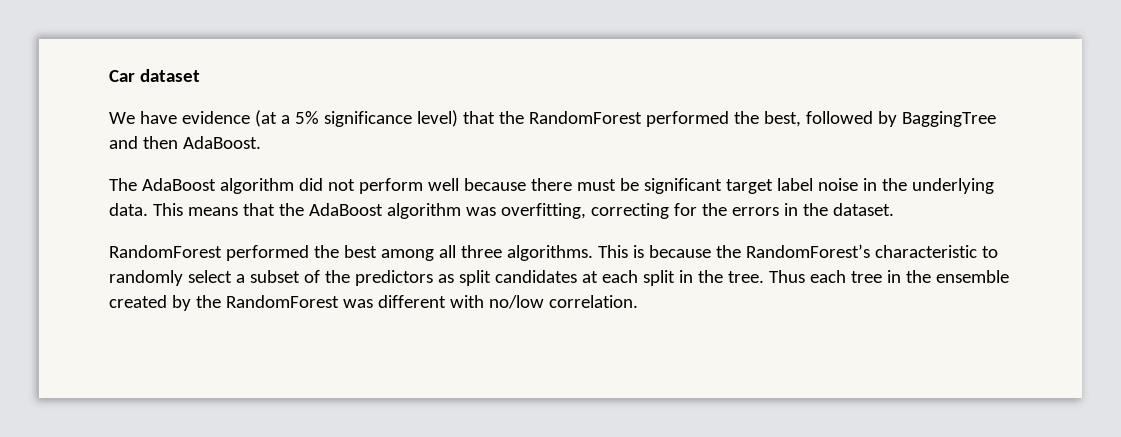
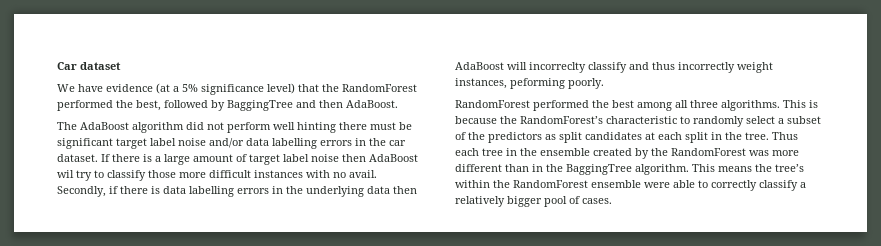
- The AdaBoost algorithm did not perform well because there must be significant target label noise in the underlying data. This means that the AdaBoost algorithm was overfitting, correcting for the errors in the dataset.
+ The AdaBoost algorithm did not perform well hinting there must be significant target label noise and/or data labelling errors in the car dataset. If there is a large amount of target label noise then AdaBoost wil try to classify those more difficult instances with no avail. Secondly, if there is data labelling errors in the underlying data then AdaBoost will incorreclty classify and thus incorrectly weight instances, peforming poorly.
- Thus each tree in the ensemble created by the RandomForest was different with no/low correlation.
+ Thus each tree in the ensemble created by the RandomForest was more different than in the BaggingTree algorithm. This means the tree’s within the RandomForest ensemble were able to correctly classify a relatively bigger pool of cases.

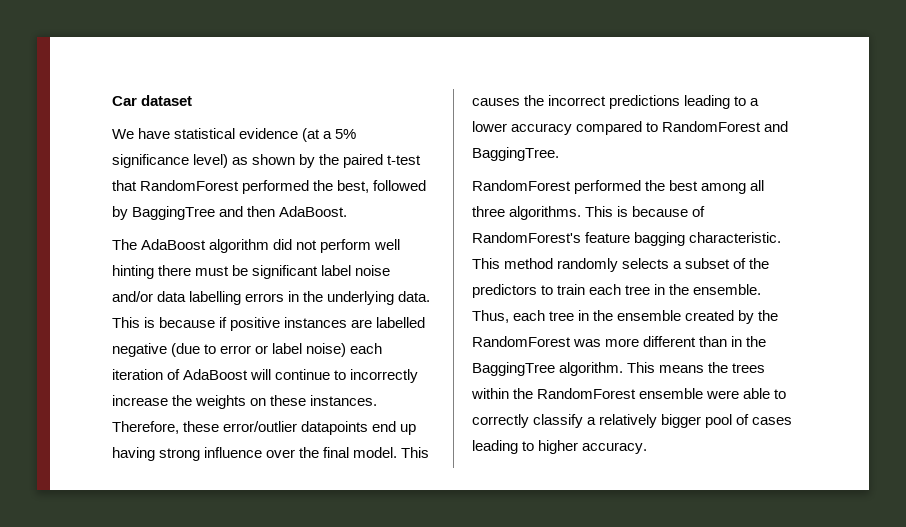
- We have evidence (at a 5% significance level) that the RandomForest performed the best, followed by BaggingTree and then AdaBoost.
+ We have statistical evidence (at a 5% significance level) as shown by the paired t-test that RandomForest performed the best, followed by BaggingTree and then AdaBoost.
- The AdaBoost algorithm did not perform well hinting there must be significant target label noise and/or data labelling errors in the car dataset. If there is a large amount of target label noise then AdaBoost wil try to classify those more difficult instances with no avail. Secondly, if there is data labelling errors in the underlying data then AdaBoost will incorreclty classify and thus incorrectly weight instances, peforming poorly.
+ The AdaBoost algorithm did not perform well hinting there must be significant label noise and/or data labelling errors in the underlying data. This is because if positive instances are labelled negative (due to error or label noise) each iteration of AdaBoost will continue to incorrectly increase the weights on these instances. Therefore, these error/outlier datapoints end up having strong influence over the final model. This causes the incorrect predictions leading to a lower accuracy compared to RandomForest and BaggingTree.
- This is because the RandomForest’s characteristic to randomly select a subset of the predictors as split candidates at each split in the tree. Thus each tree in the ensemble created by the RandomForest was more different than in the BaggingTree algorithm.
+ This is because of RandomForest's feature bagging characteristic. This method randomly selects a subset of the predictors to train each tree in the ensemble. Thus, each tree in the ensemble created by the RandomForest was more different than in the BaggingTree algorithm.
- This means the tree’s within the RandomForest ensemble were able to correctly classify a relatively bigger pool of cases.
+ This means the trees within the RandomForest ensemble were able to correctly classify a relatively bigger pool of cases leading to higher accuracy.

